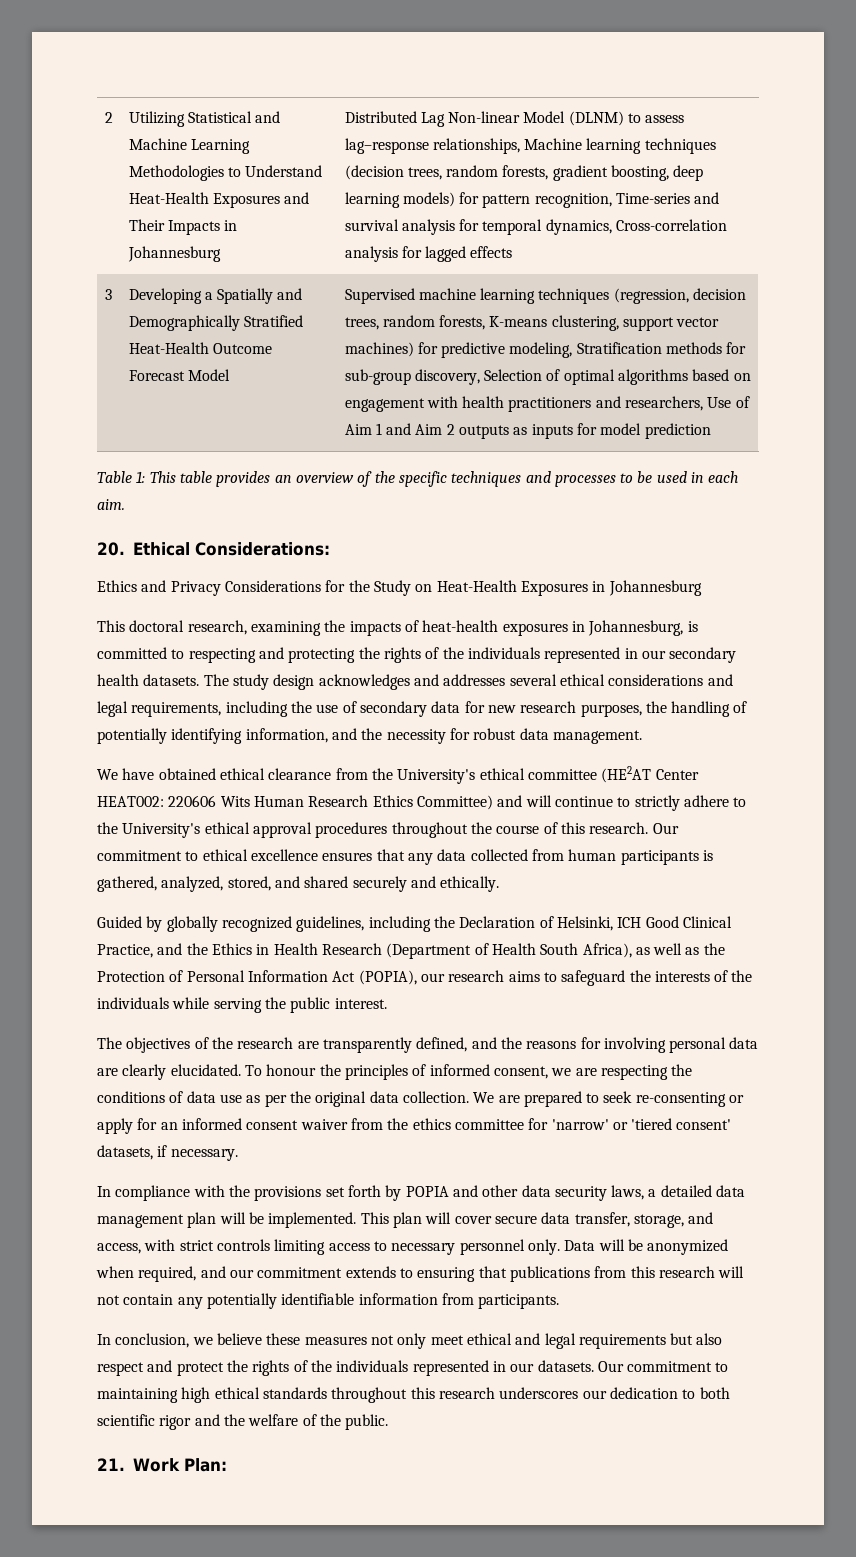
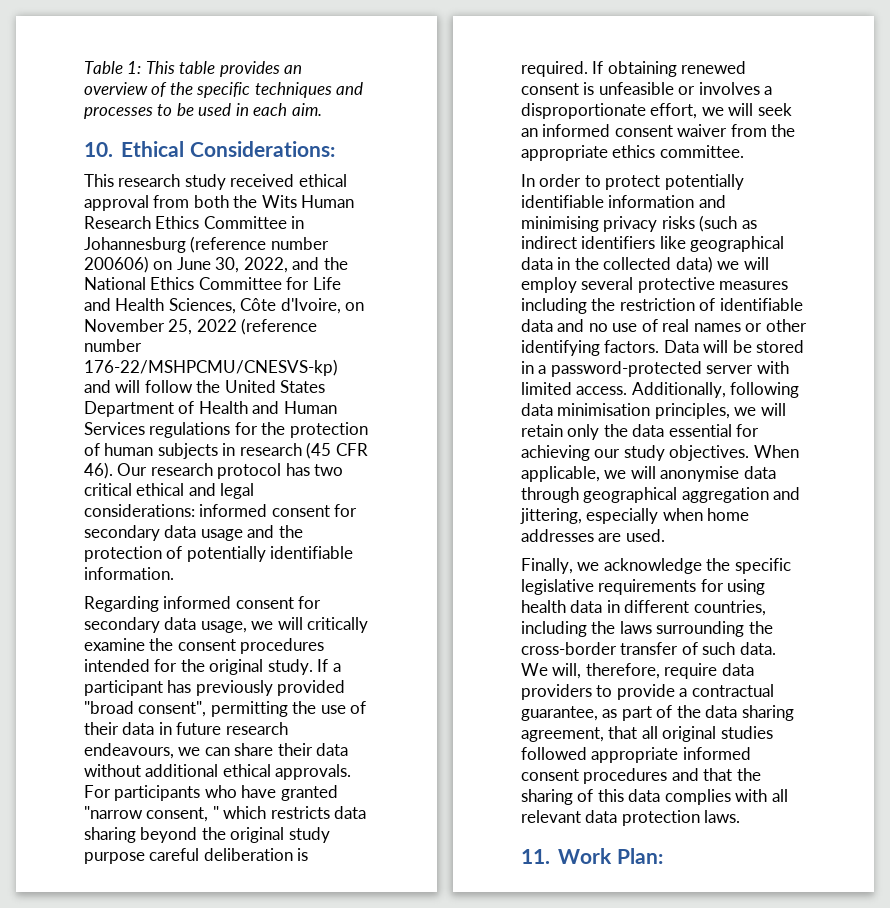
- 2 | Utilizing Statistical and Machine Learning Methodologies to Understand Heat-Health Exposures and Their Impacts in Johannesburg | Distributed Lag Non-linear Model (DLNM) to assess lag–response relationships, Machine learning techniques (decision trees, random forests, gradient boosting, deep learning models) for pattern recognition, Time-series and survival analysis for temporal dynamics, Cross-correlation analysis for lagged effects
- 3 | Developing a Spatially and Demographically Stratified Heat-Health Outcome Forecast Model | Supervised machine learning techniques (regression, decision trees, random forests, K-means clustering, support vector machines) for predictive modeling, Stratification methods for sub-group discovery, Selection of optimal algorithms based on engagement with health practitioners and researchers, Use of Aim 1 and Aim 2 outputs as inputs for model prediction
- 20. Ethical Considerations:
+ 10. Ethical Considerations:
- Ethics and Privacy Considerations for the Study on Heat-Health Exposures in Johannesburg
- This doctoral research, examining the impacts of heat-health exposures in Johannesburg, is committed to respecting and protecting the rights of the individuals represented in our secondary health datasets. The study design acknowledges and addresses several ethical considerations and legal requirements, including the use of secondary data for new research purposes, the handling of potentially identifying information, and the necessity for robust data management.
- We have obtained ethical clearance from the University's ethical committee (HE2AT Center HEAT002: 220606 Wits Human Research Ethics Committee) and will continue to strictly adhere to the University's ethical approval procedures throughout the course of this research. Our commitment to ethical excellence ensures that any data collected from human participants is gathered, analyzed, stored, and shared securely and ethically.
- Guided by globally recognized guidelines, including the Declaration of Helsinki, ICH Good Clinical Practice, and the Ethics in Health Research (Department of Health South Africa), as well as the Protection of Personal Information Act (POPIA), our research aims to safeguard the interests of the individuals while serving the public interest.
- The objectives of the research are transparently defined, and the reasons for involving personal data are clearly elucidated. To honour the principles of informed consent, we are respecting the conditions of data use as per the original data collection. We are prepared to seek re-consenting or apply for an informed consent waiver from the ethics committee for 'narrow' or 'tiered consent' datasets, if necessary.
- In compliance with the provisions set forth by POPIA and other data security laws, a detailed data management plan will be implemented. This plan will cover secure data transfer, storage, and access, with strict controls limiting access to necessary personnel only. Data will be anonymized when required, and our commitment extends to ensuring that publications from this research will not contain any potentially identifiable information from participants.
- In conclusion, we believe these measures not only meet ethical and legal requirements but also respect and protect the rights of the individuals represented in our datasets. Our commitment to maintaining high ethical standards throughout this research underscores our dedication to both scientific rigor and the welfare of the public.
- 21. Work Plan:
+ This research study received ethical approval from both the Wits Human Research Ethics Committee in Johannesburg (reference number 200606) on June 30, 2022, and the National Ethics Committee for Life and Health Sciences, Côte d'Ivoire, on November 25, 2022 (reference number 176-22/MSHPCMU/CNESVS-kp) and will follow the United States Department of Health and Human Services regulations for the protection of human subjects in research (45 CFR 46). Our research protocol has two critical ethical and legal considerations: informed consent for secondary data usage and the protection of potentially identifiable information.
+ Regarding informed consent for secondary data usage, we will critically examine the consent procedures intended for the original study. If a participant has previously provided "broad consent", permitting the use of their data in future research endeavours, we can share their data without additional ethical approvals. For participants who have granted "narrow consent, " which restricts data sharing beyond the original study purpose careful deliberation is required. If obtaining renewed consent is unfeasible or involves a disproportionate effort, we will seek an informed consent waiver from the appropriate ethics committee.
+ In order to protect potentially identifiable information and minimising privacy risks (such as indirect identifiers like geographical data in the collected data) we will employ several protective measures including the restriction of identifiable data and no use of real names or other identifying factors. Data will be stored in a password-protected server with limited access. Additionally, following data minimisation principles, we will retain only the data essential for achieving our study objectives. When applicable, we will anonymise data through geographical aggregation and jittering, especially when home addresses are used.
+ Finally, we acknowledge the specific legislative requirements for using health data in different countries, including the laws surrounding the cross-border transfer of such data. We will, therefore, require data providers to provide a contractual guarantee, as part of the data sharing agreement, that all original studies followed appropriate informed consent procedures and that the sharing of this data complies with all relevant data protection laws.
+ 11. Work Plan:

